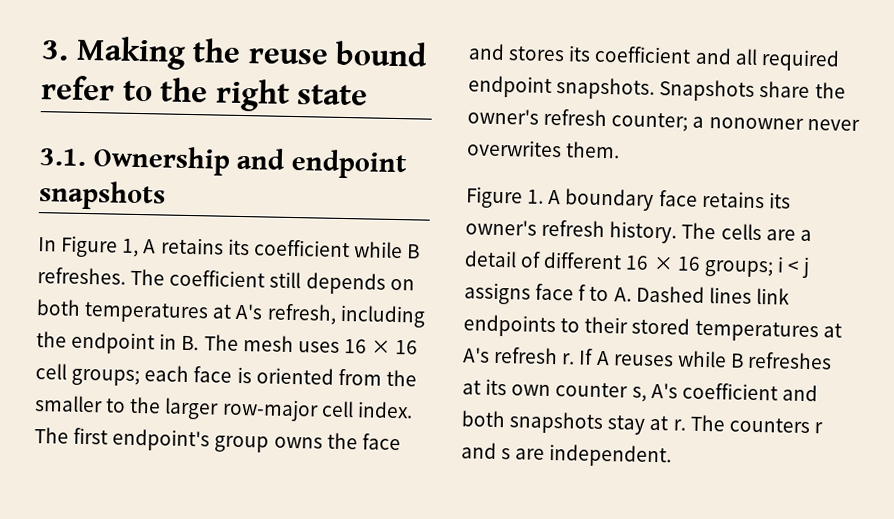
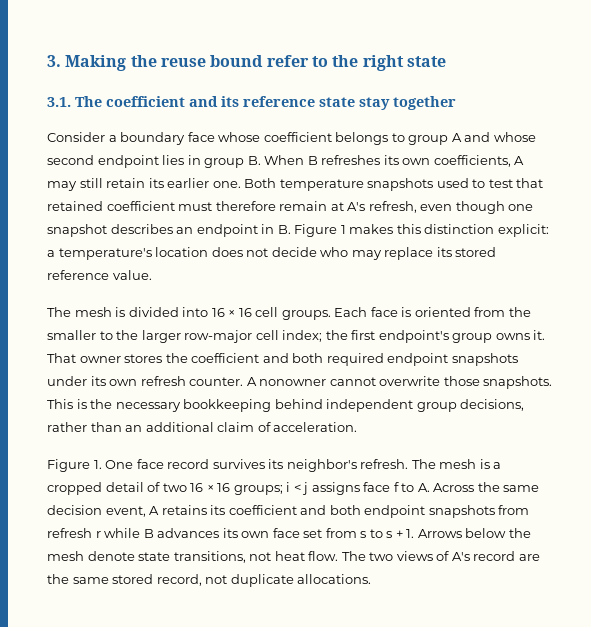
- 3.1. Ownership and endpoint snapshots
- In Figure 1, A retains its coefficient while B refreshes. The coefficient still depends on both temperatures at A's refresh, including the endpoint in B. The mesh uses 16 × 16 cell groups; each face is oriented from the smaller to the larger row-major cell index. The first endpoint's group owns the face and stores its coefficient and all required endpoint snapshots. Snapshots share the owner's refresh counter; a nonowner never overwrites them.
- Figure 1. A boundary face retains its owner's refresh history. The cells are a detail of different 16 × 16 groups; i < j assigns face f to A. Dashed lines link endpoints to their stored temperatures at A's refresh r. If A reuses while B refreshes at its own counter s, A's coefficient and both snapshots stay at r. The counters r and s are independent.
+ 3.1. The coefficient and its reference state stay together
+ Consider a boundary face whose coefficient belongs to group A and whose second endpoint lies in group B. When B refreshes its own coefficients, A may still retain its earlier one. Both temperature snapshots used to test that retained coefficient must therefore remain at A's refresh, even though one snapshot describes an endpoint in B. Figure 1 makes this distinction explicit: a temperature's location does not decide who may replace its stored reference value.
+ The mesh is divided into 16 × 16 cell groups. Each face is oriented from the smaller to the larger row-major cell index; the first endpoint's group owns it. That owner stores the coefficient and both required endpoint snapshots under its own refresh counter. A nonowner cannot overwrite those snapshots. This is the necessary bookkeeping behind independent group decisions, rather than an additional claim of acceleration.
+ Figure 1. One face record survives its neighbor's refresh. The mesh is a cropped detail of two 16 × 16 groups; i < j assigns face f to A. Across the same decision event, A retains its coefficient and both endpoint snapshots from refresh r while B advances its own face set from s to s + 1. Arrows below the mesh denote state transitions, not heat flow. The two views of A's record are the same stored record, not duplicate allocations.

